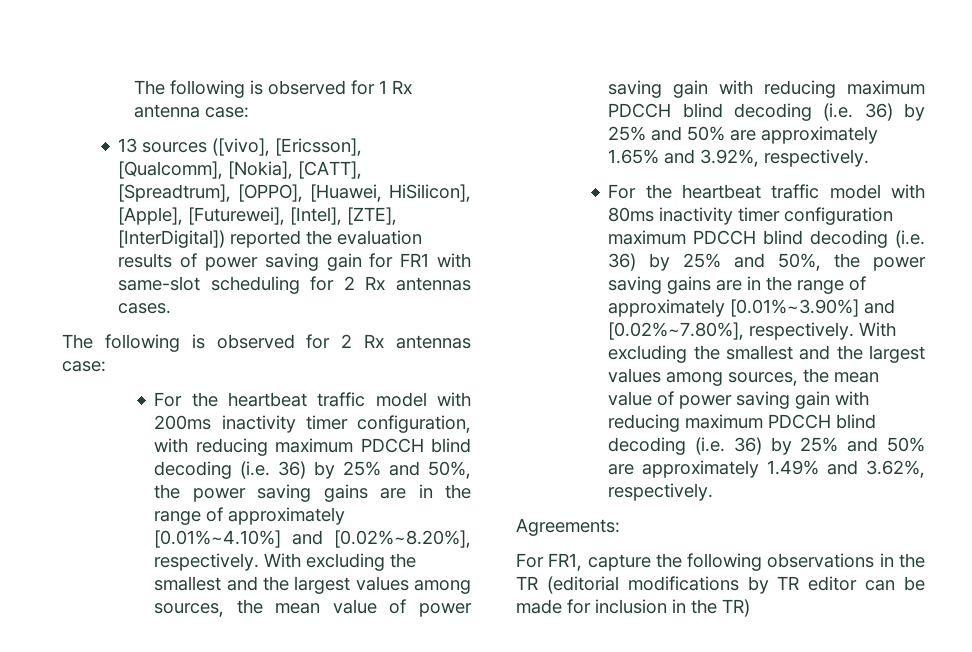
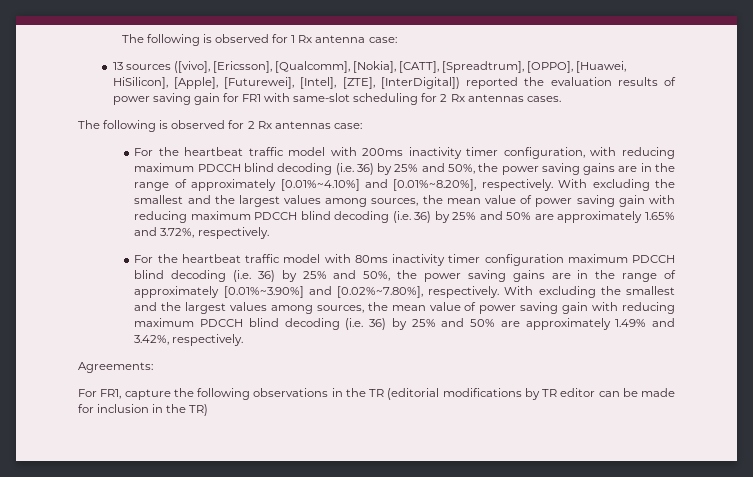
- For the heartbeat traffic model with 200ms inactivity timer configuration, with reducing maximum PDCCH blind decoding (i.e. 36) by 25% and 50%, the power saving gains are in the range of approximately [0.01%~4.10%] and [0.02%~8.20%], respectively.
+ For the heartbeat traffic model with 200ms inactivity timer configuration, with reducing maximum PDCCH blind decoding (i.e. 36) by 25% and 50%, the power saving gains are in the range of approximately [0.01%~4.10%] and [0.01%~8.20%], respectively.
- With excluding the smallest and the largest values among sources, the mean value of power saving gain with reducing maximum PDCCH blind decoding (i.e. 36) by 25% and 50% are approximately 1.65% and 3.92%, respectively.
+ With excluding the smallest and the largest values among sources, the mean value of power saving gain with reducing maximum PDCCH blind decoding (i.e. 36) by 25% and 50% are approximately 1.65% and 3.72%, respectively.
- With excluding the smallest and the largest values among sources, the mean value of power saving gain with reducing maximum PDCCH blind decoding (i.e. 36) by 25% and 50% are approximately 1.49% and 3.62%, respectively.
+ With excluding the smallest and the largest values among sources, the mean value of power saving gain with reducing maximum PDCCH blind decoding (i.e. 36) by 25% and 50% are approximately 1.49% and 3.42%, respectively.

